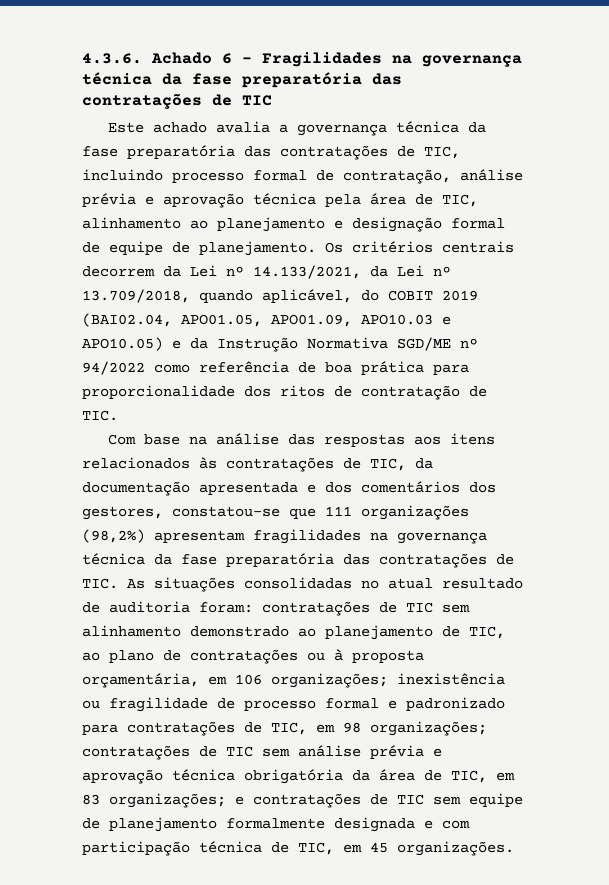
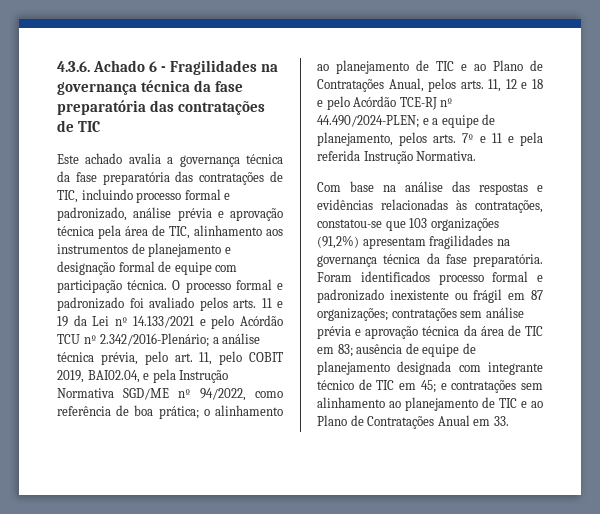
- Este achado avalia a governança técnica da fase preparatória das contratações de TIC, incluindo processo formal de contratação, análise prévia e aprovação técnica pela área de TIC, alinhamento ao planejamento e designação formal de equipe de planejamento. Os critérios centrais decorrem da Lei nº 14.133/2021, da Lei nº 13.709/2018, quando aplicável, do COBIT 2019 (BAI02.04, APO01.05, APO01.09, APO10.03 e APO10.05) e da Instrução Normativa SGD/ME nº 94/2022 como referência de boa prática para proporcionalidade dos ritos de contratação de TIC.
+ Este achado avalia a governança técnica da fase preparatória das contratações de TIC, incluindo processo formal e padronizado, análise prévia e aprovação técnica pela área de TIC, alinhamento aos instrumentos de planejamento e designação formal de equipe com participação técnica. O processo formal e padronizado foi avaliado pelos arts. 11 e 19 da Lei nº 14.133/2021 e pelo Acórdão TCU nº 2.342/2016-Plenário; a análise técnica prévia, pelo art. 11, pelo COBIT 2019, BAI02.04, e pela Instrução Normativa SGD/ME nº 94/2022, como referência de boa prática; o alinhamento ao planejamento de TIC e ao Plano de Contratações Anual, pelos arts. 11, 12 e 18 e pelo Acórdão TCE-RJ nº 44.490/2024-PLEN; e a equipe de planejamento, pelos arts. 7º e 11 e pela referida Instrução Normativa.
- Com base na análise das respostas aos itens relacionados às contratações de TIC, da documentação apresentada e dos comentários dos gestores, constatou-se que 111 organizações (98,2%) apresentam fragilidades na governança técnica da fase preparatória das contratações de TIC. As situações consolidadas no atual resultado de auditoria foram: contratações de TIC sem alinhamento demonstrado ao planejamento de TIC, ao plano de contratações ou à proposta orçamentária, em 106 organizações; inexistência ou fragilidade de processo formal e padronizado para contratações de TIC, em 98 organizações; contratações de TIC sem análise prévia e aprovação técnica obrigatória da área de TIC, em 83 organizações; e contratações de TIC sem equipe de planejamento formalmente designada e com participação técnica de TIC, em 45 organizações.
+ Com base na análise das respostas e evidências relacionadas às contratações, constatou-se que 103 organizações (91,2%) apresentam fragilidades na governança técnica da fase preparatória. Foram identificados processo formal e padronizado inexistente ou frágil em 87 organizações; contratações sem análise prévia e aprovação técnica da área de TIC em 83; ausência de equipe de planejamento designada com integrante técnico de TIC em 45; e contratações sem alinhamento ao planejamento de TIC e ao Plano de Contratações Anual em 33.

